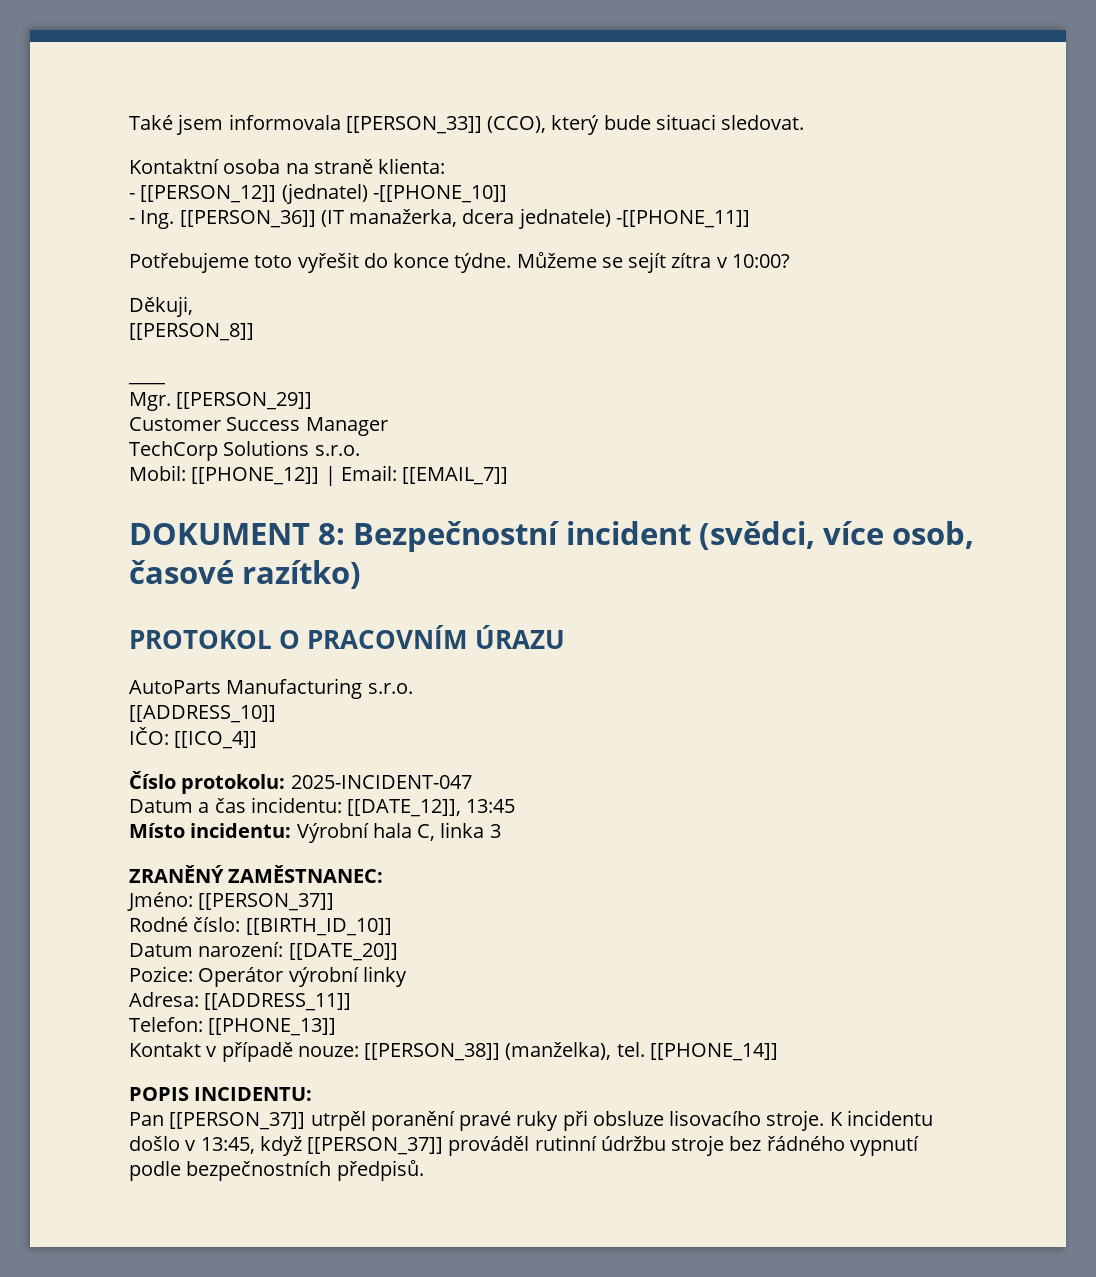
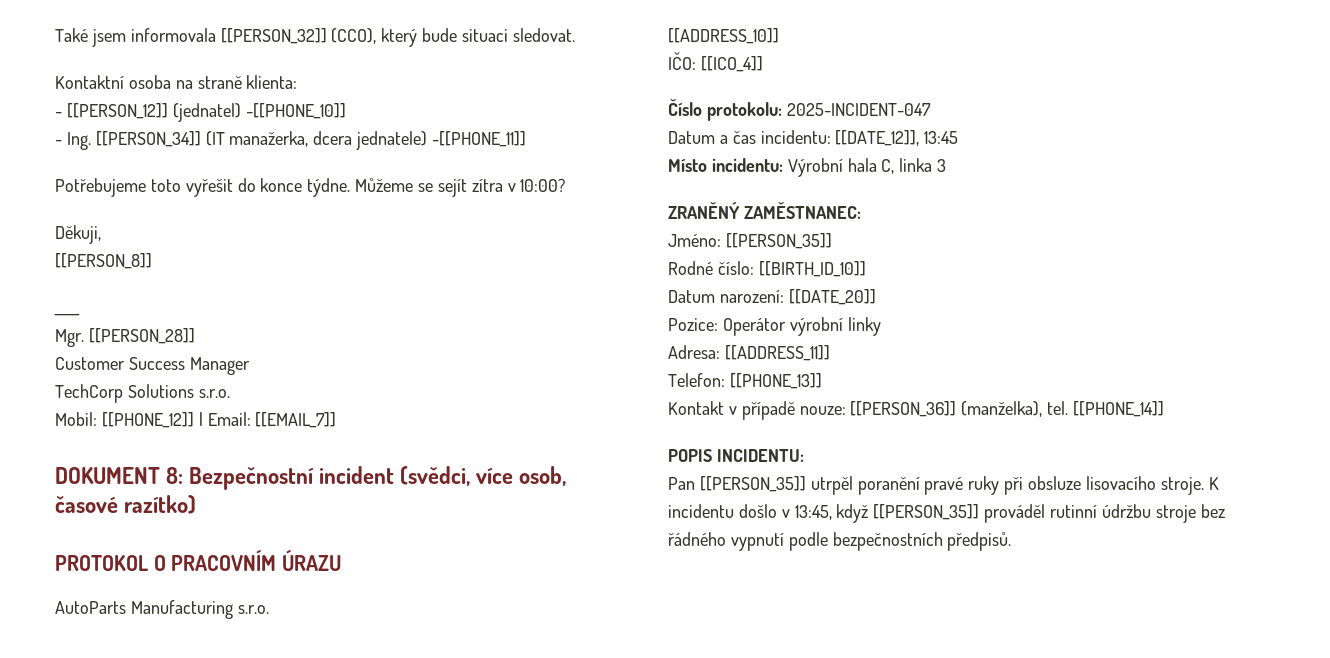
- Také jsem informovala [[PERSON_33]] (CCO), který bude situaci sledovat.
+ Také jsem informovala [[PERSON_32]] (CCO), který bude situaci sledovat.
- - Ing. [[PERSON_36]] (IT manažerka, dcera jednatele) -[[PHONE_11]]
+ - Ing. [[PERSON_34]] (IT manažerka, dcera jednatele) -[[PHONE_11]]
- Mgr. [[PERSON_29]]
+ Mgr. [[PERSON_28]]
- Jméno: [[PERSON_37]]
+ Jméno: [[PERSON_35]]
- Kontakt v případě nouze: [[PERSON_38]] (manželka), tel.
+ Kontakt v případě nouze: [[PERSON_36]] (manželka), tel.
- Pan [[PERSON_37]] utrpěl poranění pravé ruky při obsluze lisovacího stroje.
+ Pan [[PERSON_35]] utrpěl poranění pravé ruky při obsluze lisovacího stroje.
- K incidentu došlo v 13:45, když [[PERSON_37]] prováděl rutinní údržbu stroje bez řádného vypnutí podle bezpečnostních předpisů.
+ K incidentu došlo v 13:45, když [[PERSON_35]] prováděl rutinní údržbu stroje bez řádného vypnutí podle bezpečnostních předpisů.

